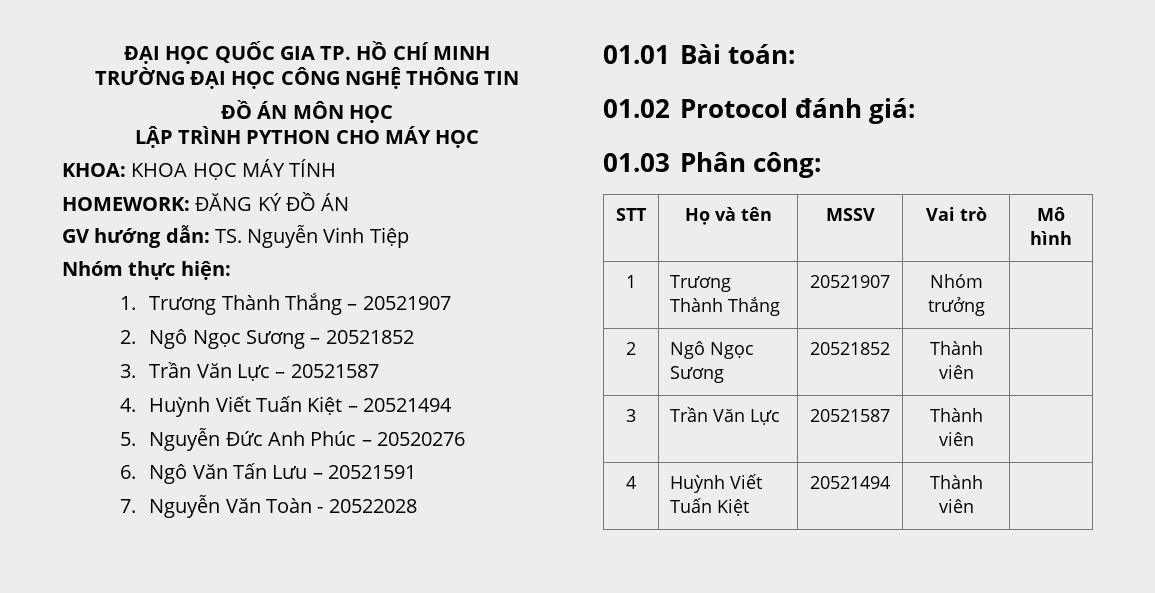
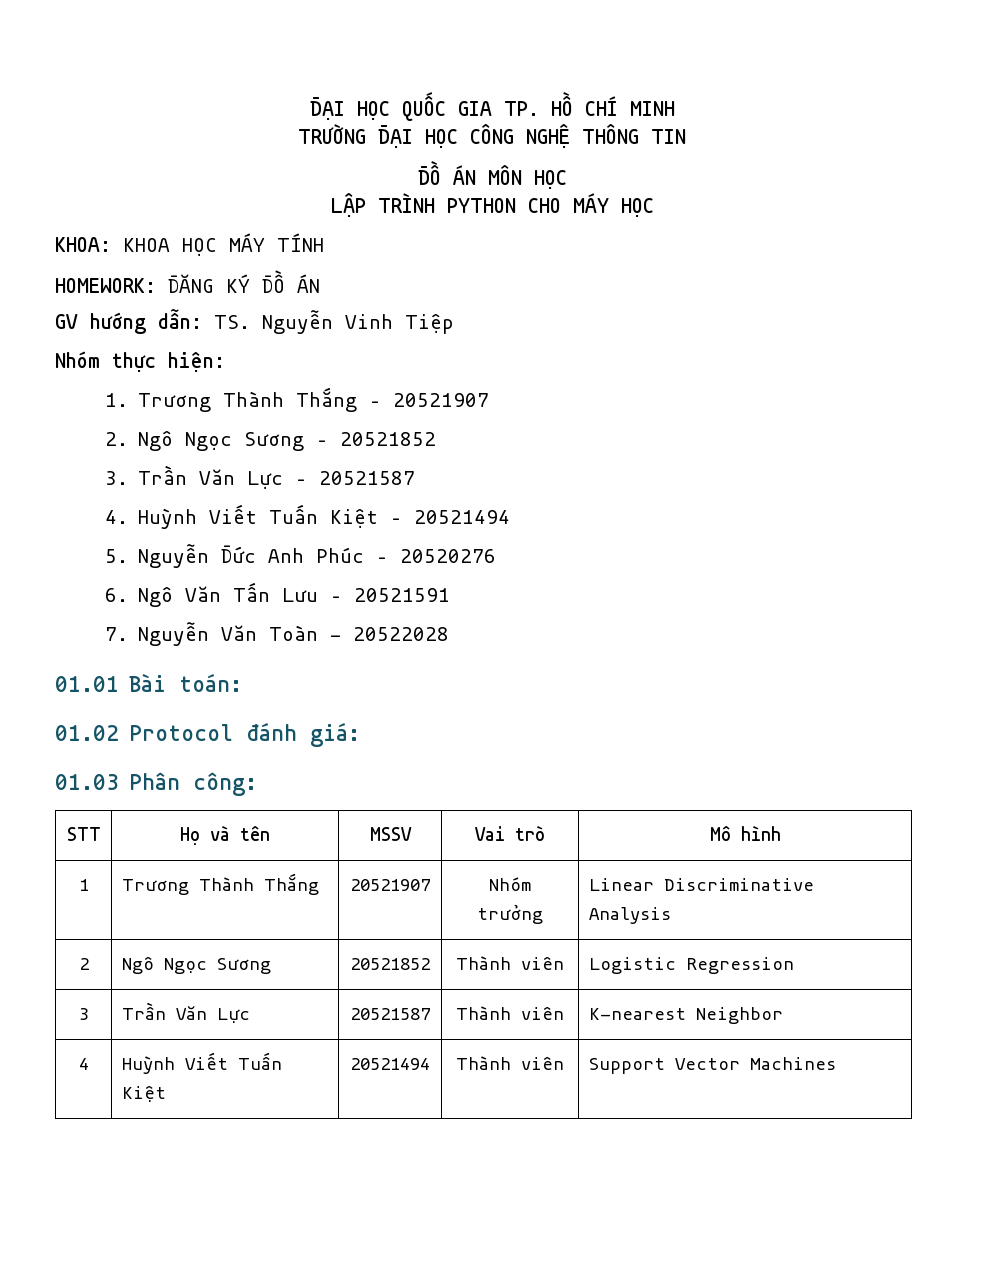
- 1 | Trương Thành Thắng | 20521907 | Nhóm trưởng |
+ 1 | Trương Thành Thắng | 20521907 | Nhóm trưởng | Linear Discriminative Analysis
- 2 | Ngô Ngọc Sương | 20521852 | Thành viên |
+ 2 | Ngô Ngọc Sương | 20521852 | Thành viên | Logistic Regression
- 3 | Trần Văn Lực | 20521587 | Thành viên |
+ 3 | Trần Văn Lực | 20521587 | Thành viên | K-nearest Neighbor
- 4 | Huỳnh Viết Tuấn Kiệt | 20521494 | Thành viên |
+ 4 | Huỳnh Viết Tuấn Kiệt | 20521494 | Thành viên | Support Vector Machines

